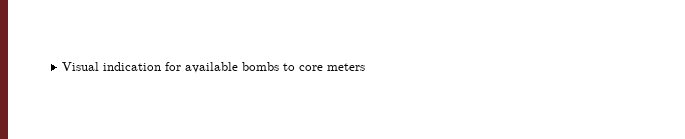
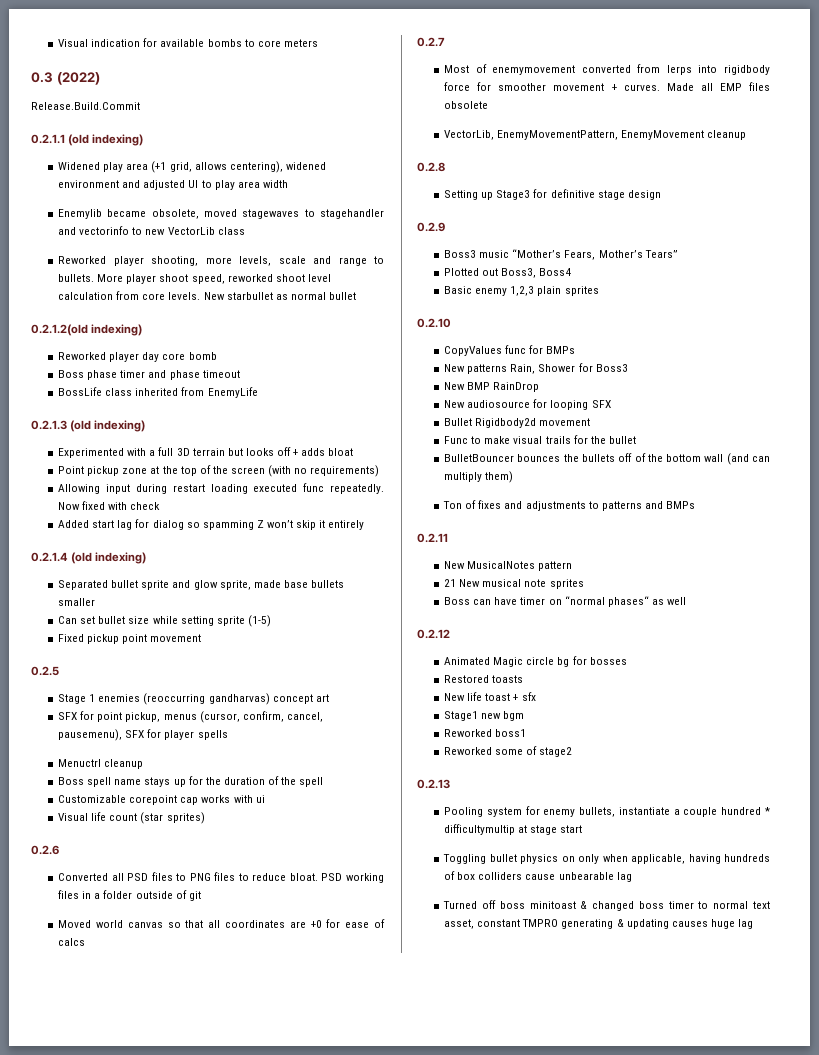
+ 0.3 (2022)
+ Release.Build.Commit
+ 0.2.1.1 (old indexing)
+ Widened play area (+1 grid, allows centering), widened environment and adjusted UI to play area width
+ Enemylib became obsolete, moved stagewaves to stagehandler and vectorinfo to new VectorLib class
+ Reworked player shooting, more levels, scale and range to bullets. More player shoot speed, reworked shoot level calculation from core levels. New starbullet as normal bullet
+ 0.2.1.2(old indexing)
+ Reworked player day core bomb
+ Boss phase timer and phase timeout
+ BossLife class inherited from EnemyLife
+ 0.2.1.3 (old indexing)
+ Experimented with a full 3D terrain but looks off + adds bloat
+ Point pickup zone at the top of the screen (with no requirements)
+ Allowing input during restart loading executed func repeatedly. Now fixed with check
+ Added start lag for dialog so spamming Z won’t skip it entirely
+ 0.2.1.4 (old indexing)
+ Separated bullet sprite and glow sprite, made base bullets smaller
+ Can set bullet size while setting sprite (1-5)
+ Fixed pickup point movement
+ 0.2.5
+ Stage 1 enemies (reoccurring gandharvas) concept art
+ SFX for point pickup, menus (cursor, confirm, cancel, pausemenu), SFX for player spells
+ Menuctrl cleanup
+ Boss spell name stays up for the duration of the spell
+ Customizable corepoint cap works with ui
+ Visual life count (star sprites)
+ 0.2.6
+ Converted all PSD files to PNG files to reduce bloat. PSD working files in a folder outside of git
+ Moved world canvas so that all coordinates are +0 for ease of calcs
+ 0.2.7
+ Most of enemymovement converted from lerps into rigidbody force for smoother movement + curves. Made all EMP files obsolete
+ VectorLib, EnemyMovementPattern, EnemyMovement cleanup
+ 0.2.8
+ Setting up Stage3 for definitive stage design
+ 0.2.9
+ Boss3 music “Mother’s Fears, Mother’s Tears”
+ Plotted out Boss3, Boss4
+ Basic enemy 1,2,3 plain sprites
+ 0.2.10
+ CopyValues func for BMPs
+ New patterns Rain, Shower for Boss3
+ New BMP RainDrop
+ New audiosource for looping SFX
+ Bullet Rigidbody2d movement
+ Func to make visual trails for the bullet
+ BulletBouncer bounces the bullets off of the bottom wall (and can multiply them)
+ Ton of fixes and adjustments to patterns and BMPs
+ 0.2.11
+ New MusicalNotes pattern
+ 21 New musical note sprites
+ Boss can have timer on “normal phases“ as well
+ 0.2.12
+ Animated Magic circle bg for bosses
+ Restored toasts
+ New life toast + sfx
+ Stage1 new bgm
+ Reworked boss1
+ Reworked some of stage2
+ 0.2.13
+ Pooling system for enemy bullets, instantiate a couple hundred * difficultymultip at stage start
+ Toggling bullet physics on only when applicable, having hundreds of box colliders cause unbearable lag
+ Turned off boss minitoast & changed boss timer to normal text asset, constant TMPRO generating & updating causes huge lag

